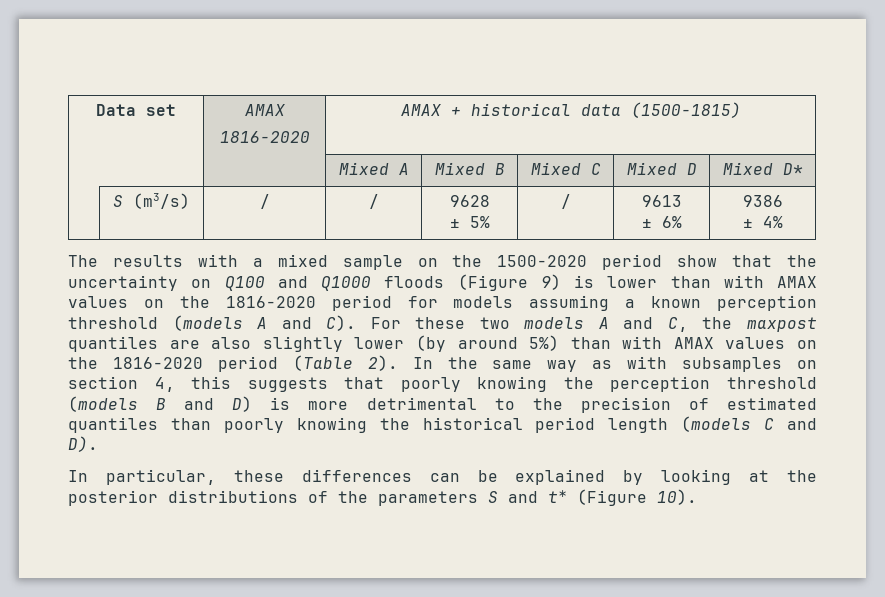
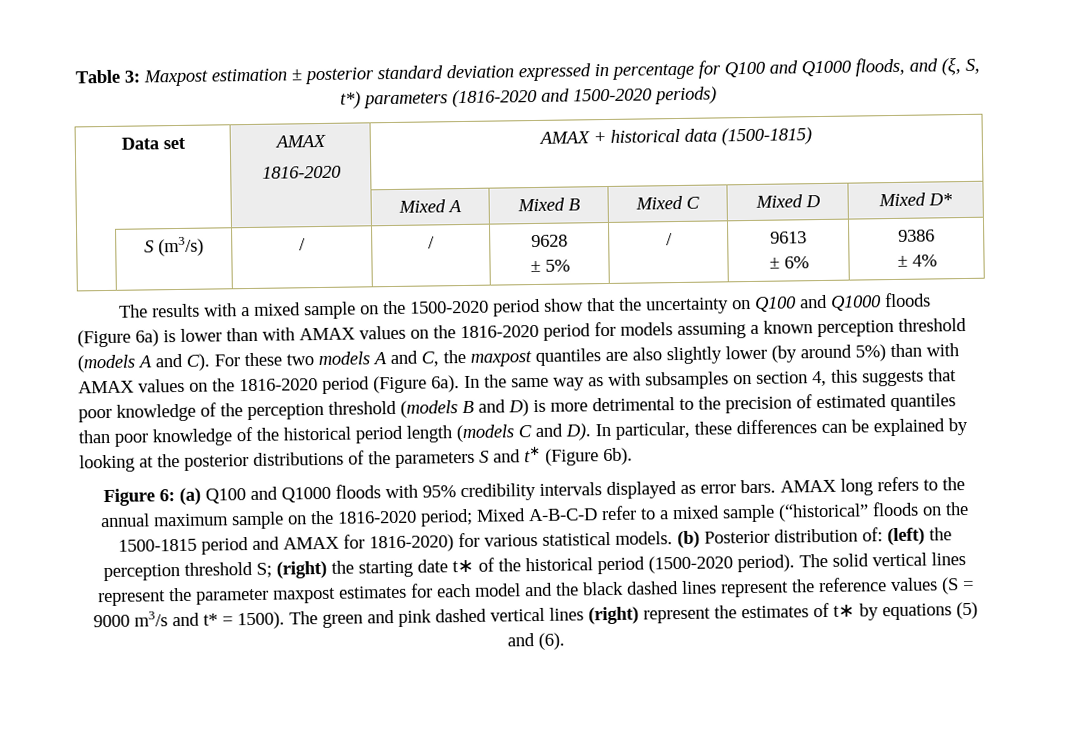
+ Table 3: Maxpost estimation ± posterior standard deviation expressed in percentage for Q100 and Q1000 floods, and (ξ, S, t*) parameters (1816-2020 and 1500-2020 periods)
- The results with a mixed sample on the 1500-2020 period show that the uncertainty on Q100 and Q1000 floods (Figure 9) is lower than with AMAX values on the 1816-2020 period for models assuming a known perception threshold (models A and C). For these two models A and C, the maxpost quantiles are also slightly lower (by around 5%) than with AMAX values on the 1816-2020 period (Table 2).
+ The results with a mixed sample on the 1500-2020 period show that the uncertainty on Q100 and Q1000 floods (Figure 6a) is lower than with AMAX values on the 1816-2020 period for models assuming a known perception threshold (models A and C). For these two models A and C, the maxpost quantiles are also slightly lower (by around 5%) than with AMAX values on the 1816-2020 period (Figure 6a).
- In the same way as with subsamples on section 4, this suggests that poorly knowing the perception threshold (models B and D) is more detrimental to the precision of estimated quantiles than poorly knowing the historical period length (models C and D).
- In particular, these differences can be explained by looking at the posterior distributions of the parameters S and t∗ (Figure 10).
+ In the same way as with subsamples on section 4, this suggests that poor knowledge of the perception threshold (models B and D) is more detrimental to the precision of estimated quantiles than poor knowledge of the historical period length (models C and D). In particular, these differences can be explained by looking at the posterior distributions of the parameters S and t∗ (Figure 6b).
+ Figure 6: (a) Q100 and Q1000 floods with 95% credibility intervals displayed as error bars. AMAX long refers to the annual maximum sample on the 1816-2020 period; Mixed A-B-C-D refer to a mixed sample (“historical” floods on the 1500-1815 period and AMAX for 1816-2020) for various statistical models. (b) Posterior distribution of: (left) the perception threshold S; (right) the starting date t∗ of the historical period (1500-2020 period). The solid vertical lines represent the parameter maxpost estimates for each model and the black dashed lines represent the reference values (S = 9000 m3/s and t* = 1500). The green and pink dashed vertical lines (right) represent the estimates of t∗ by equations (5) and (6).

